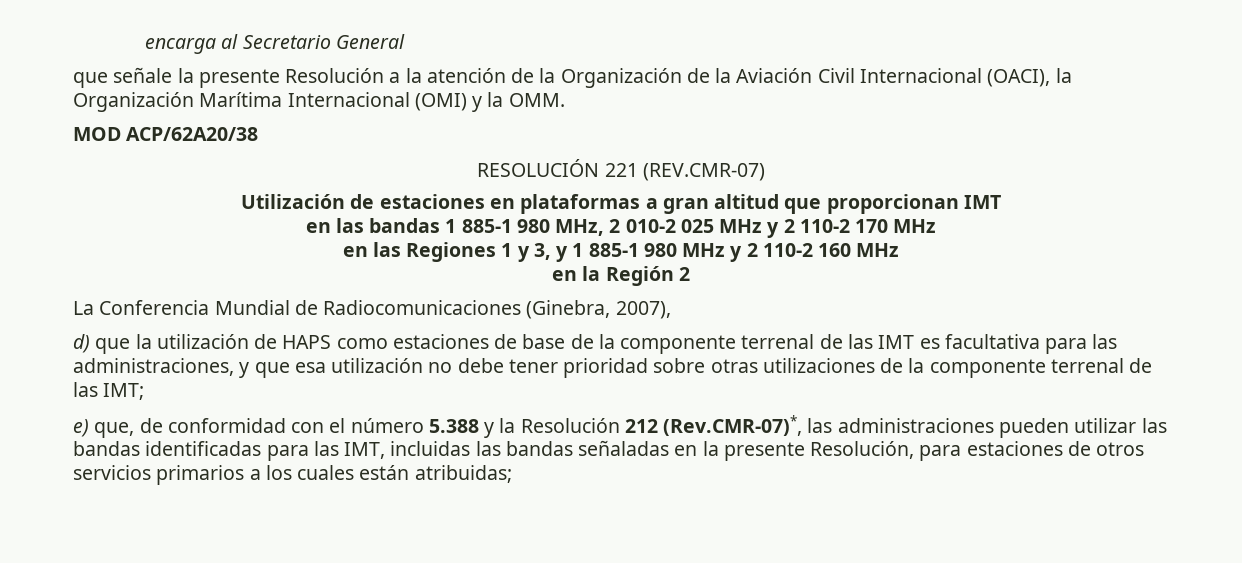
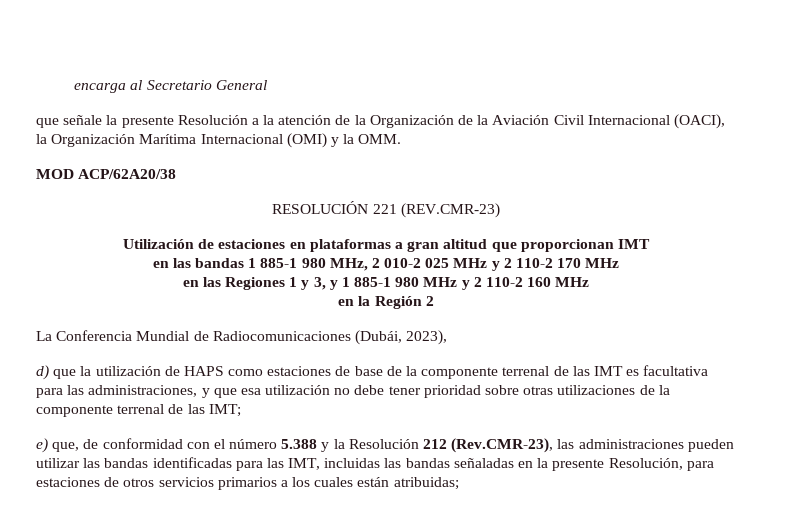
- RESOLUCIÓN 221 (REV.CMR-07)
+ RESOLUCIÓN 221 (REV.CMR-23)
- La Conferencia Mundial de Radiocomunicaciones (Ginebra, 2007),
+ La Conferencia Mundial de Radiocomunicaciones (Dubái, 2023),
- e) que, de conformidad con el número 5.388 y la Resolución 212 (Rev.CMR-07)*, las administraciones pueden utilizar las bandas identificadas para las IMT, incluidas las bandas señaladas en la presente Resolución, para estaciones de otros servicios primarios a los cuales están atribuidas;
+ e) que, de conformidad con el número 5.388 y la Resolución 212 (Rev.CMR-23), las administraciones pueden utilizar las bandas identificadas para las IMT, incluidas las bandas señaladas en la presente Resolución, para estaciones de otros servicios primarios a los cuales están atribuidas;

